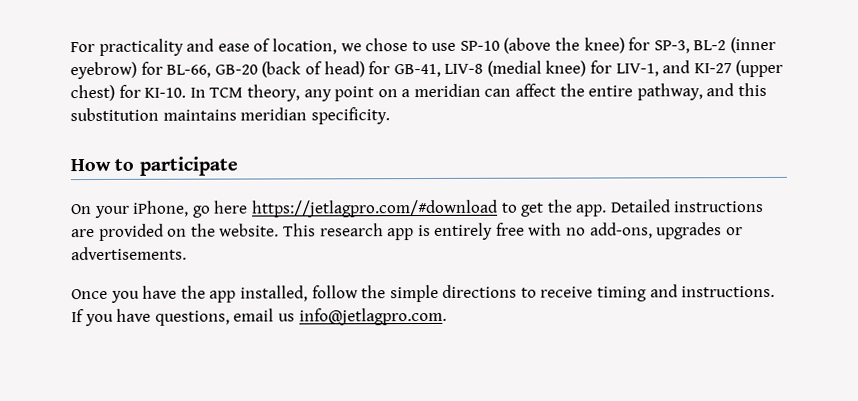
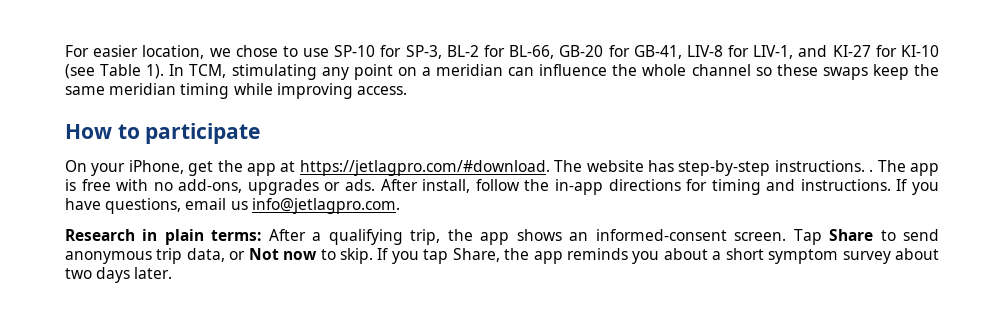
- For practicality and ease of location, we chose to use SP-10 (above the knee) for SP-3, BL-2 (inner eyebrow) for BL-66, GB-20 (back of head) for GB-41, LIV-8 (medial knee) for LIV-1, and KI-27 (upper chest) for KI-10. In TCM theory, any point on a meridian can affect the entire pathway, and this substitution maintains meridian specificity.
+ For easier location, we chose to use SP-10 for SP-3, BL-2 for BL-66, GB-20 for GB-41, LIV-8 for LIV-1, and KI-27 for KI-10 (see Table 1). In TCM, stimulating any point on a meridian can influence the whole channel so these swaps keep the same meridian timing while improving access.
- On your iPhone, go here https://jetlagpro.com/#download to get the app. Detailed instructions are provided on the website. This research app is entirely free with no add-ons, upgrades or advertisements.
- Once you have the app installed, follow the simple directions to receive timing and instructions.
+ On your iPhone, get the app at https://jetlagpro.com/#download. The website has step-by-step instructions. . The app is free with no add-ons, upgrades or ads. After install, follow the in-app directions for timing and instructions.
+ Research in plain terms: After a qualifying trip, the app shows an informed-consent screen. Tap Share to send anonymous trip data, or Not now to skip. If you tap Share, the app reminds you about a short symptom survey about two days later.

